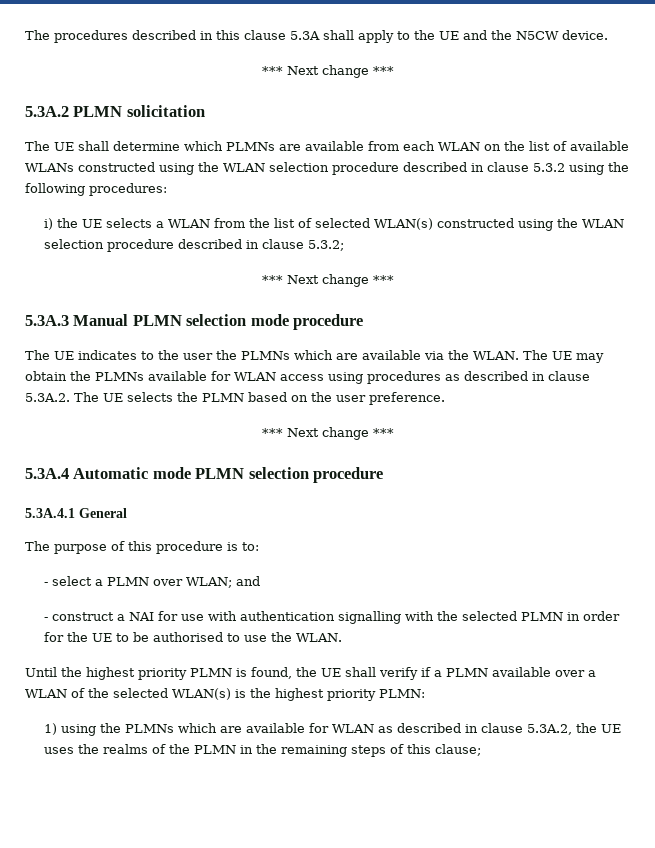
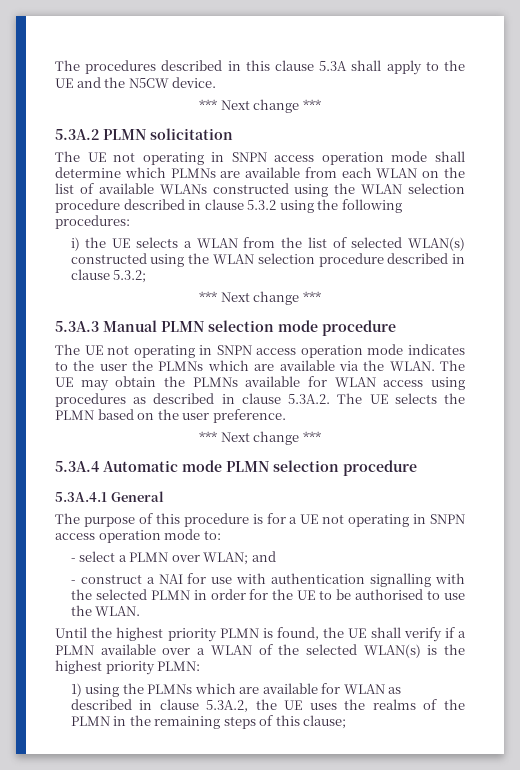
- The UE shall determine which PLMNs are available from each WLAN on the list of available WLANs constructed using the WLAN selection procedure described in clause 5.3.2 using the following procedures:
+ The UE not operating in SNPN access operation mode shall determine which PLMNs are available from each WLAN on the list of available WLANs constructed using the WLAN selection procedure described in clause 5.3.2 using the following procedures:
- The UE indicates to the user the PLMNs which are available via the WLAN.
+ The UE not operating in SNPN access operation mode indicates to the user the PLMNs which are available via the WLAN.
- The purpose of this procedure is to:
+ The purpose of this procedure is for a UE not operating in SNPN access operation mode to:

